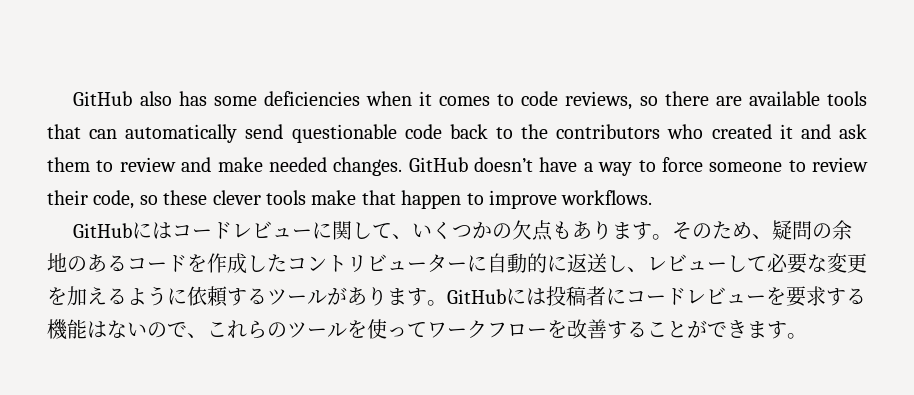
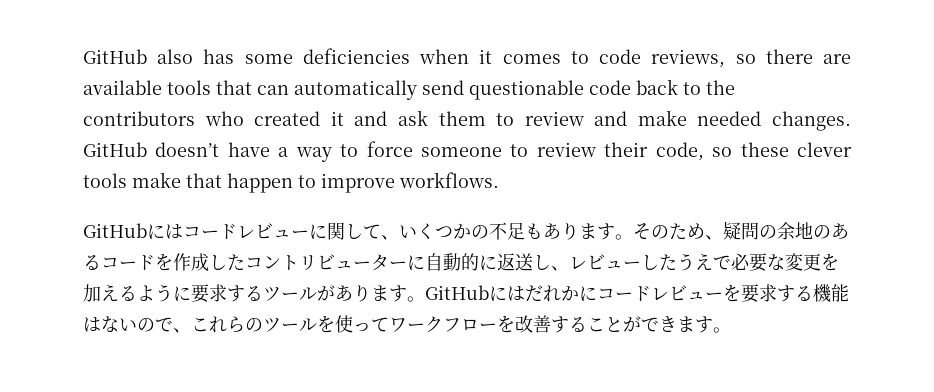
- GitHubにはコードレビューに関して、いくつかの欠点もあります。
+ GitHubにはコードレビューに関して、いくつかの不足もあります。
- そのため、疑問の余地のあるコードを作成したコントリビューターに自動的に返送し、レビューして必要な変更を加えるように依頼するツールがあります。
+ そのため、疑問の余地のあるコードを作成したコントリビューターに自動的に返送し、レビューしたうえで必要な変更を加えるように要求するツールがあります。
- GitHubには投稿者にコードレビューを要求する機能はないので、これらのツールを使ってワークフローを改善することができます。
+ GitHubにはだれかにコードレビューを要求する機能はないので、これらのツールを使ってワークフローを改善することができます。

